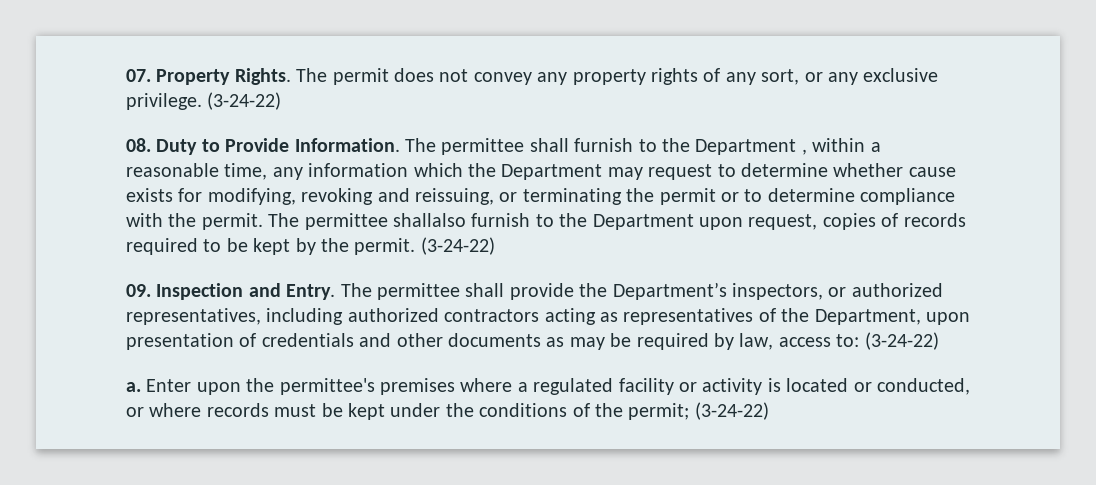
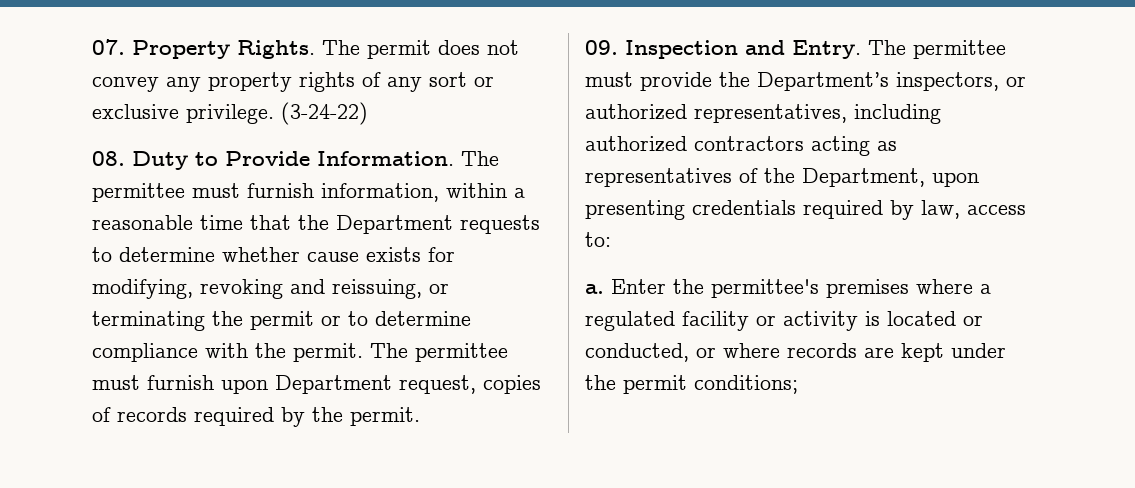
- The permit does not convey any property rights of any sort, or any exclusive privilege.
+ The permit does not convey any property rights of any sort or exclusive privilege.
- The permittee shall furnish to the Department , within a reasonable time, any information which the Department may request to determine whether cause exists for modifying, revoking and reissuing, or terminating the permit or to determine compliance with the permit.
+ The permittee must furnish information, within a reasonable time that the Department requests to determine whether cause exists for modifying, revoking and reissuing, or terminating the permit or to determine compliance with the permit.
- The permittee shallalso furnish to the Department upon request, copies of records required to be kept by the permit. (3-24-22)
+ The permittee must furnish upon Department request, copies of records required by the permit.
- The permittee shall provide the Department’s inspectors, or authorized representatives, including authorized contractors acting as representatives of the Department, upon presentation of credentials and other documents as may be required by law, access to: (3-24-22)
+ The permittee must provide the Department’s inspectors, or authorized representatives, including authorized contractors acting as representatives of the Department, upon presenting credentials required by law, access to:
- Enter upon the permittee's premises where a regulated facility or activity is located or conducted, or where records must be kept under the conditions of the permit; (3-24-22)
+ Enter the permittee's premises where a regulated facility or activity is located or conducted, or where records are kept under the permit conditions;

